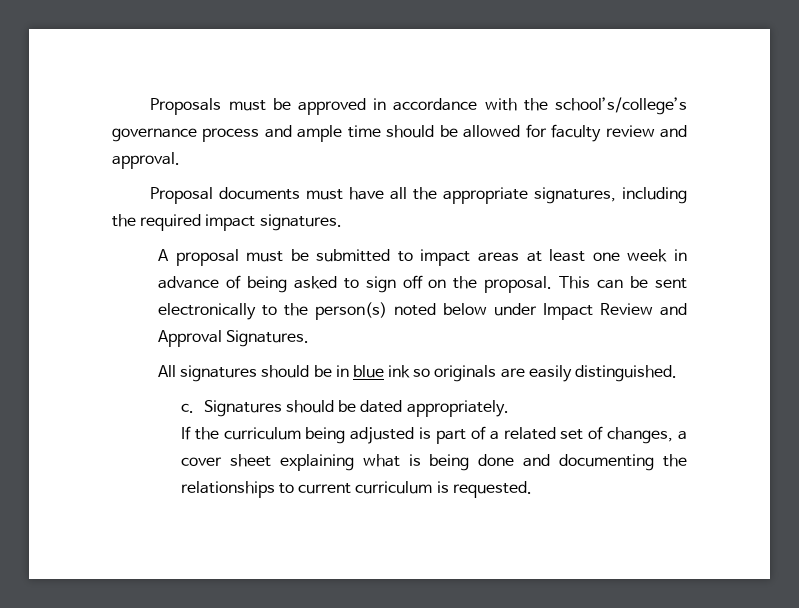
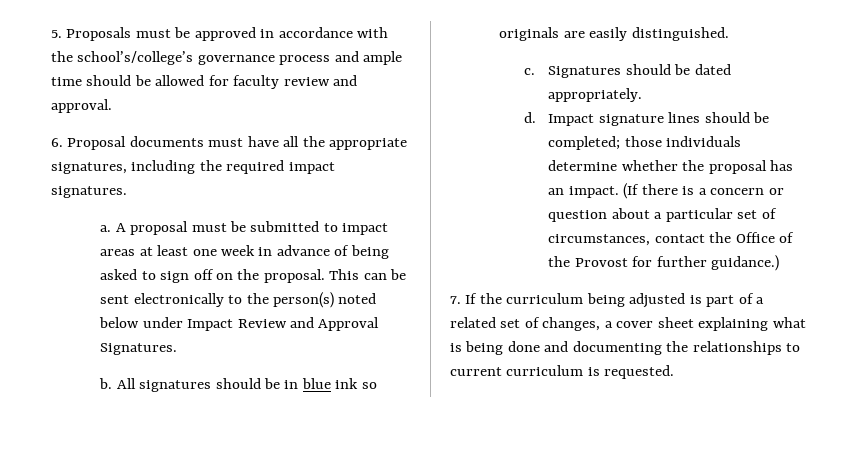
- Proposals must be approved in accordance with the school’s/college’s governance process and ample time should be allowed for faculty review and approval.
+ 5. Proposals must be approved in accordance with the school’s/college’s governance process and ample time should be allowed for faculty review and approval.
- Proposal documents must have all the appropriate signatures, including the required impact signatures.
+ 6. Proposal documents must have all the appropriate signatures, including the required impact signatures.
+ a.
+ b.
- If the curriculum being adjusted is part of a related set of changes, a cover sheet explaining what is being done and documenting the relationships to current curriculum is requested.
+ d. Impact signature lines should be completed; those individuals determine whether the proposal has an impact. (If there is a concern or question about a particular set of circumstances, contact the Office of the Provost for further guidance.)
+ 7. If the curriculum being adjusted is part of a related set of changes, a cover sheet explaining what is being done and documenting the relationships to current curriculum is requested.

